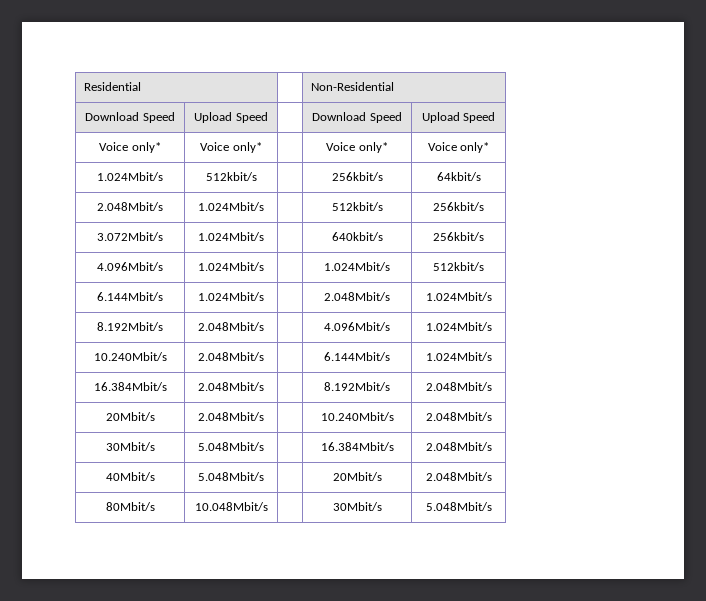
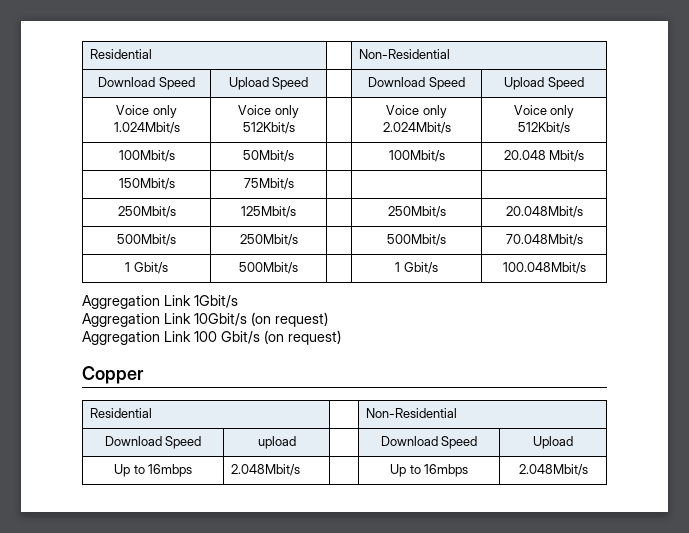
- Voice only* | Voice only* | | Voice only* | Voice only*
- 1.024Mbit/s | 512kbit/s | | 256kbit/s | 64kbit/s
- 2.048Mbit/s | 1.024Mbit/s | | 512kbit/s | 256kbit/s
- 3.072Mbit/s | 1.024Mbit/s | | 640kbit/s | 256kbit/s
- 4.096Mbit/s | 1.024Mbit/s | | 1.024Mbit/s | 512kbit/s
- 6.144Mbit/s | 1.024Mbit/s | | 2.048Mbit/s | 1.024Mbit/s
- 8.192Mbit/s | 2.048Mbit/s | | 4.096Mbit/s | 1.024Mbit/s
- 10.240Mbit/s | 2.048Mbit/s | | 6.144Mbit/s | 1.024Mbit/s
- 16.384Mbit/s | 2.048Mbit/s | | 8.192Mbit/s | 2.048Mbit/s
- 20Mbit/s | 2.048Mbit/s | | 10.240Mbit/s | 2.048Mbit/s
- 30Mbit/s | 5.048Mbit/s | | 16.384Mbit/s | 2.048Mbit/s
- 40Mbit/s | 5.048Mbit/s | | 20Mbit/s | 2.048Mbit/s
- 80Mbit/s | 10.048Mbit/s | | 30Mbit/s | 5.048Mbit/s
+ Voice only 1.024Mbit/s | Voice only 512Kbit/s | | Voice only 2.024Mbit/s | Voice only 512Kbit/s
+ 100Mbit/s | 50Mbit/s | | 100Mbit/s | 20.048 Mbit/s
+ 150Mbit/s | 75Mbit/s | | |
+ 250Mbit/s | 125Mbit/s | | 250Mbit/s | 20.048Mbit/s
+ 500Mbit/s | 250Mbit/s | | 500Mbit/s | 70.048Mbit/s
+ 1 Gbit/s | 500Mbit/s | | 1 Gbit/s | 100.048Mbit/s
+ Aggregation Link 1Gbit/s
+ Aggregation Link 10Gbit/s (on request)
+ Aggregation Link 100 Gbit/s (on request)
+ Copper
+ Residential | | Non-Residential
+ Download Speed | upload | | Download Speed | Upload
+ Up to 16mbps | 2.048Mbit/s | | Up to 16mbps | 2.048Mbit/s

